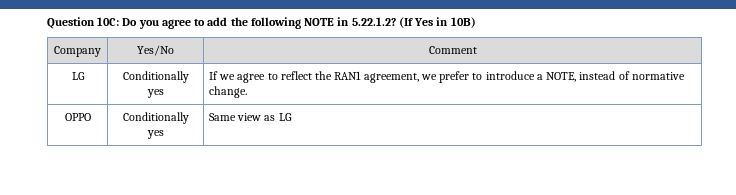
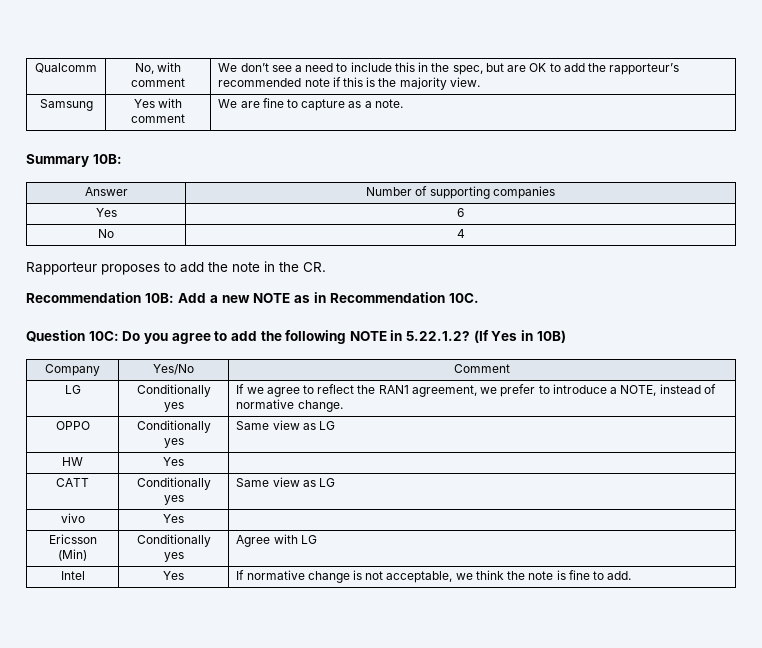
+ Qualcomm | No, with comment | We don’t see a need to include this in the spec, but are OK to add the rapporteur’s recommended note if this is the majority view.
+ Samsung | Yes with comment | We are fine to capture as a note.
+ Summary 10B:
+ Answer | Number of supporting companies
+ Yes | 6
+ No | 4
+ Rapporteur proposes to add the note in the CR.
+ Recommendation 10B: Add a new NOTE as in Recommendation 10C.
+ HW | Yes |
+ CATT | Conditionally yes | Same view as LG
+ vivo | Yes |
+ Ericsson (Min) | Conditionally yes | Agree with LG
+ Intel | Yes | If normative change is not acceptable, we think the note is fine to add.

